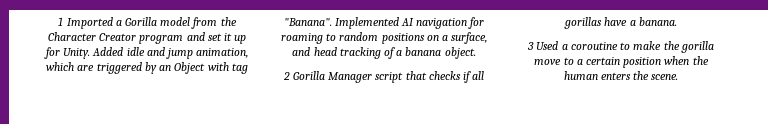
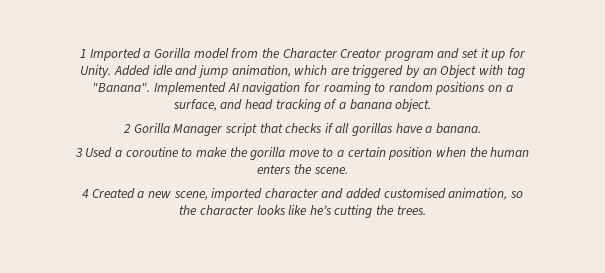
+ 4 Created a new scene, imported character and added customised animation, so the character looks like he’s cutting the trees.

